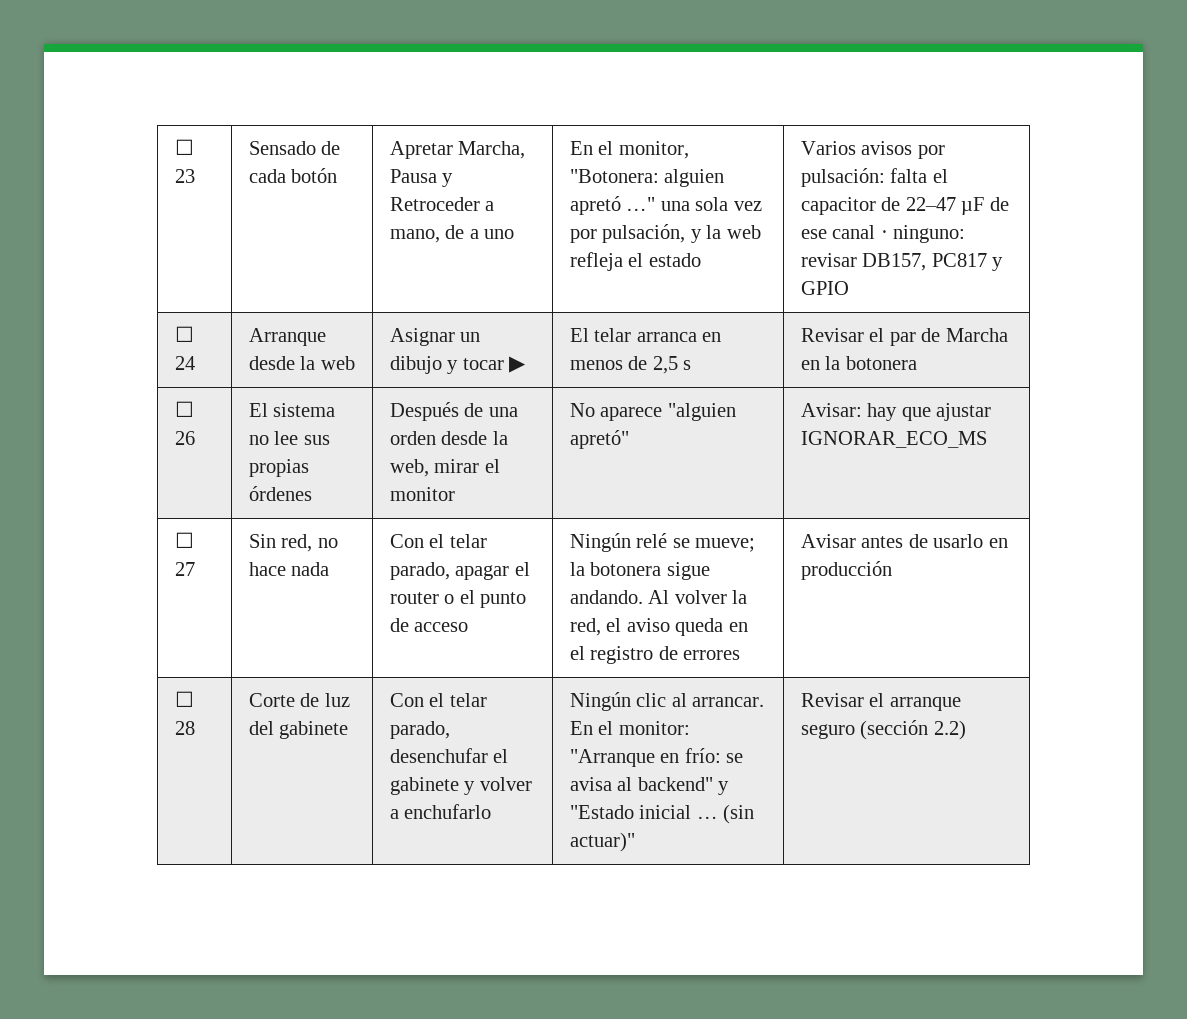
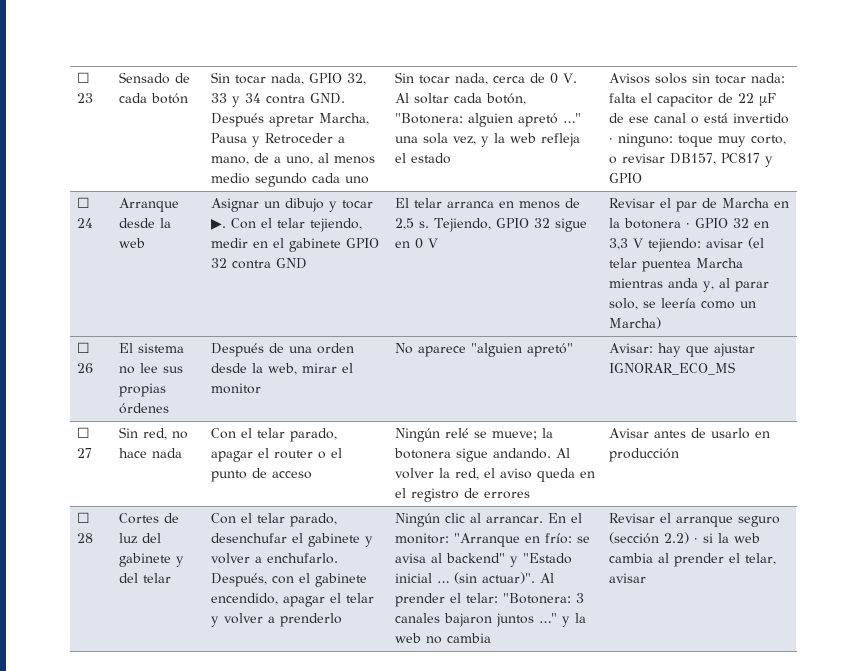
- Apretar Marcha, Pausa y Retroceder a mano, de a uno | En el monitor, "Botonera: alguien apretó …" una sola vez por pulsación, y la web refleja el estado
+ Sin tocar nada, GPIO 32, 33 y 34 contra GND. Después apretar Marcha, Pausa y Retroceder a mano, de a uno, al menos medio segundo cada uno | Sin tocar nada, cerca de 0 V. Al soltar cada botón, "Botonera: alguien apretó …" una sola vez, y la web refleja el estado
- Varios avisos por pulsación: falta el capacitor de 22–47 µF de ese canal · ninguno: revisar DB157, PC817 y GPIO
+ Avisos solos sin tocar nada: falta el capacitor de 22 µF de ese canal o está invertido · ninguno: toque muy corto, o revisar DB157, PC817 y GPIO
- Asignar un dibujo y tocar ▶
+ Asignar un dibujo y tocar ▶. Con el telar tejiendo, medir en el gabinete GPIO 32 contra GND
- El telar arranca en menos de 2,5 s
+ El telar arranca en menos de 2,5 s. Tejiendo, GPIO 32 sigue en 0 V
- Revisar el par de Marcha en la botonera
+ Revisar el par de Marcha en la botonera · GPIO 32 en 3,3 V tejiendo: avisar (el telar puentea Marcha mientras anda y, al parar solo, se leería como un Marcha)
- Corte de luz del gabinete
+ Cortes de luz del gabinete y del telar
- Con el telar parado, desenchufar el gabinete y volver a enchufarlo
+ Con el telar parado, desenchufar el gabinete y volver a enchufarlo. Después, con el gabinete encendido, apagar el telar y volver a prenderlo
- (sin actuar)"
+ (sin actuar)". Al prender el telar: "Botonera: 3 canales bajaron juntos …" y la web no cambia
- Revisar el arranque seguro (sección 2.2)
+ Revisar el arranque seguro (sección 2.2) · si la web cambia al prender el telar, avisar

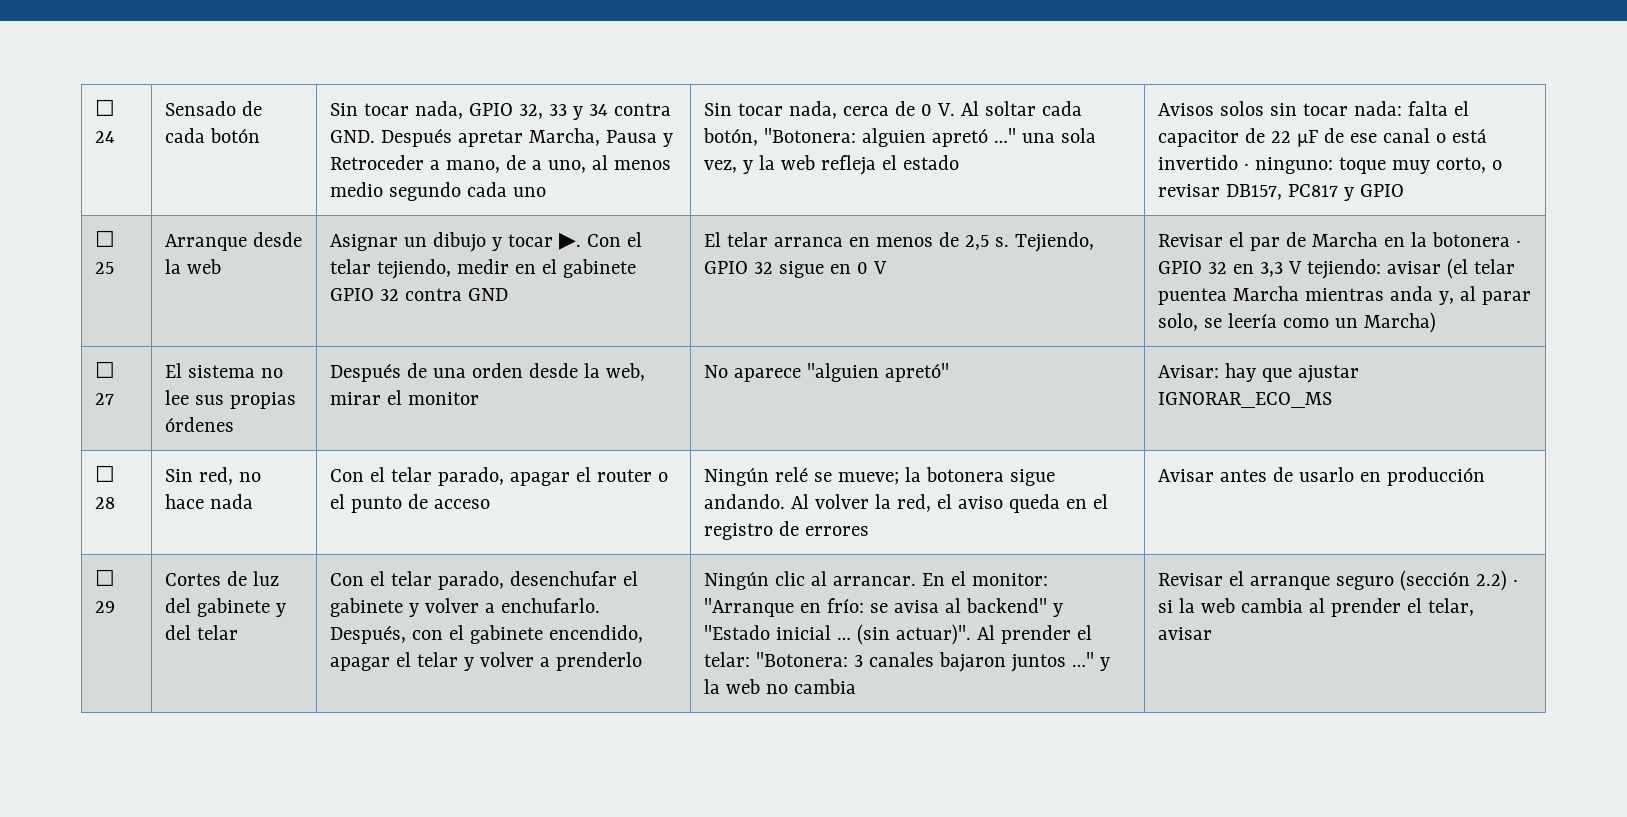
- ☐ 23
+ ☐ 24
- ☐ 24
+ ☐ 25
- ☐ 26 | El sistema no lee sus propias órdenes | Después de una orden desde la web, mirar el monitor | No aparece "alguien apretó" | Avisar: hay que ajustar IGNORAR_ECO_MS
+ ☐ 27 | El sistema no lee sus propias órdenes | Después de una orden desde la web, mirar el monitor | No aparece "alguien apretó" | Avisar: hay que ajustar IGNORAR_ECO_MS
- ☐ 27
+ ☐ 28
- ☐ 28
+ ☐ 29

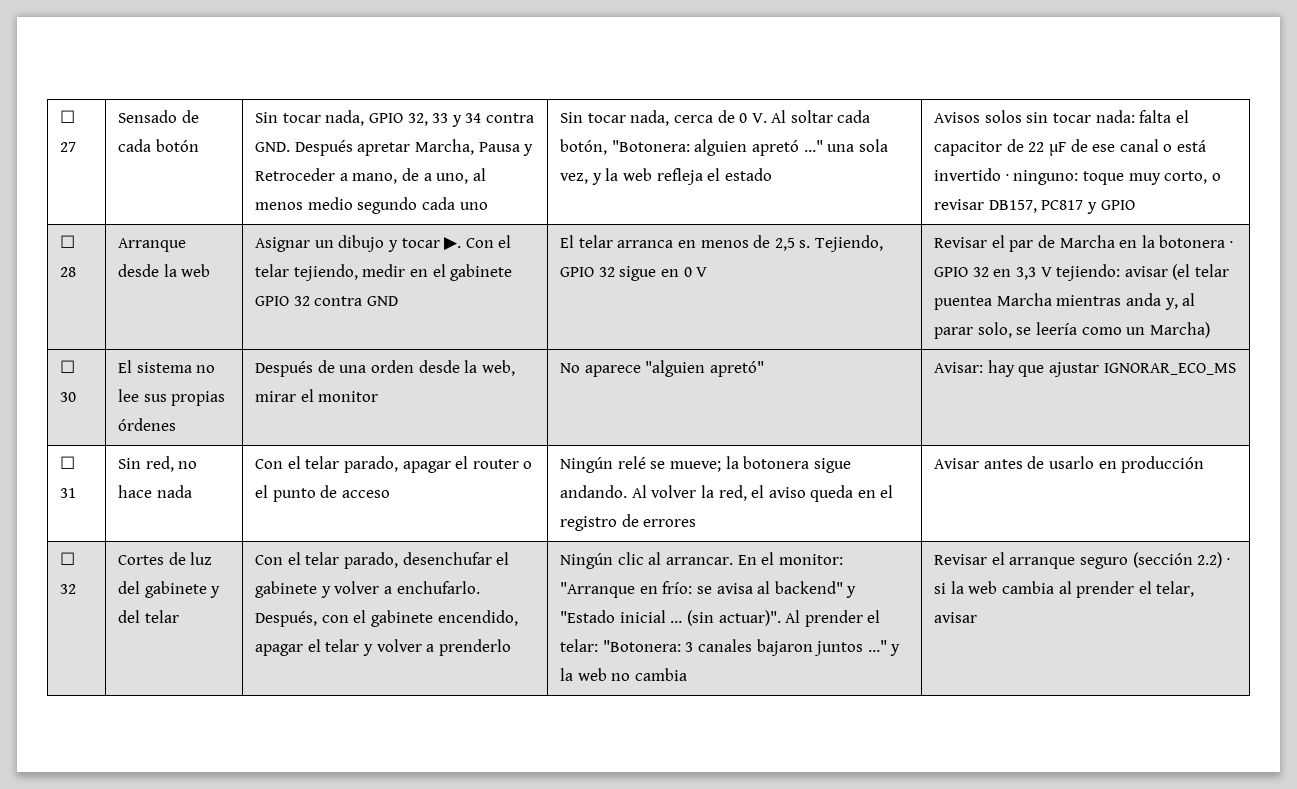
- ☐ 24
+ ☐ 27
- ☐ 25
+ ☐ 28
- ☐ 27 | El sistema no lee sus propias órdenes | Después de una orden desde la web, mirar el monitor | No aparece "alguien apretó" | Avisar: hay que ajustar IGNORAR_ECO_MS
+ ☐ 30 | El sistema no lee sus propias órdenes | Después de una orden desde la web, mirar el monitor | No aparece "alguien apretó" | Avisar: hay que ajustar IGNORAR_ECO_MS
- ☐ 28
+ ☐ 31
- ☐ 29
+ ☐ 32

